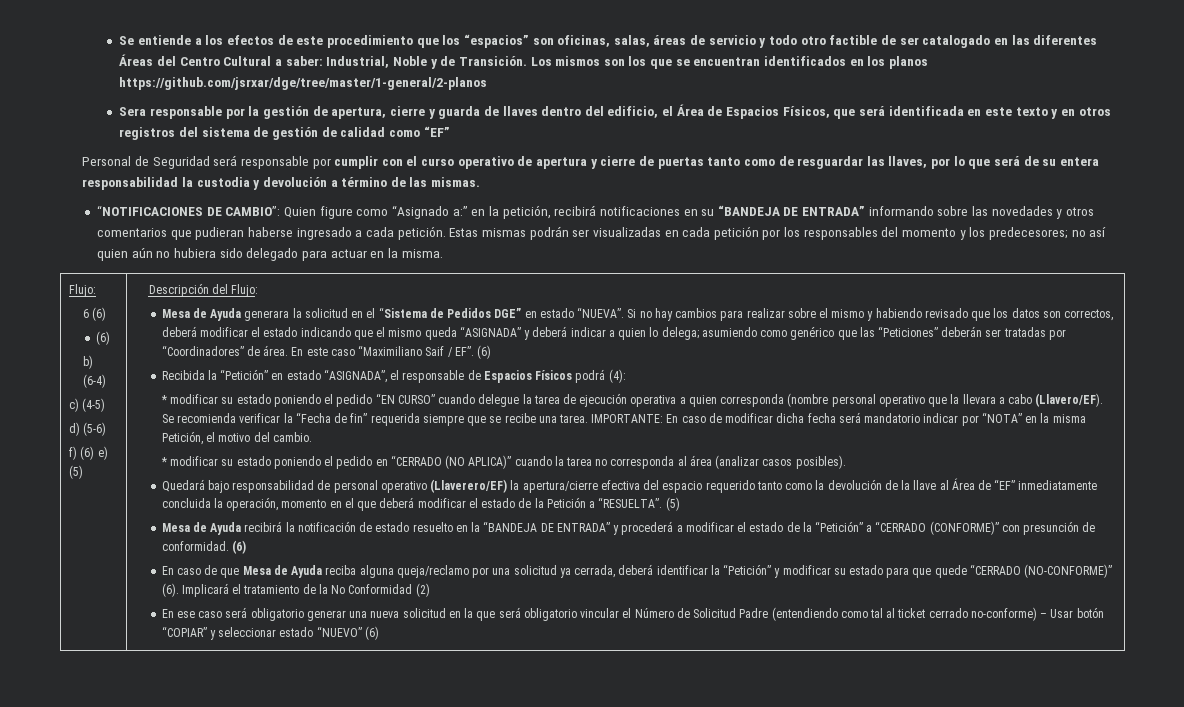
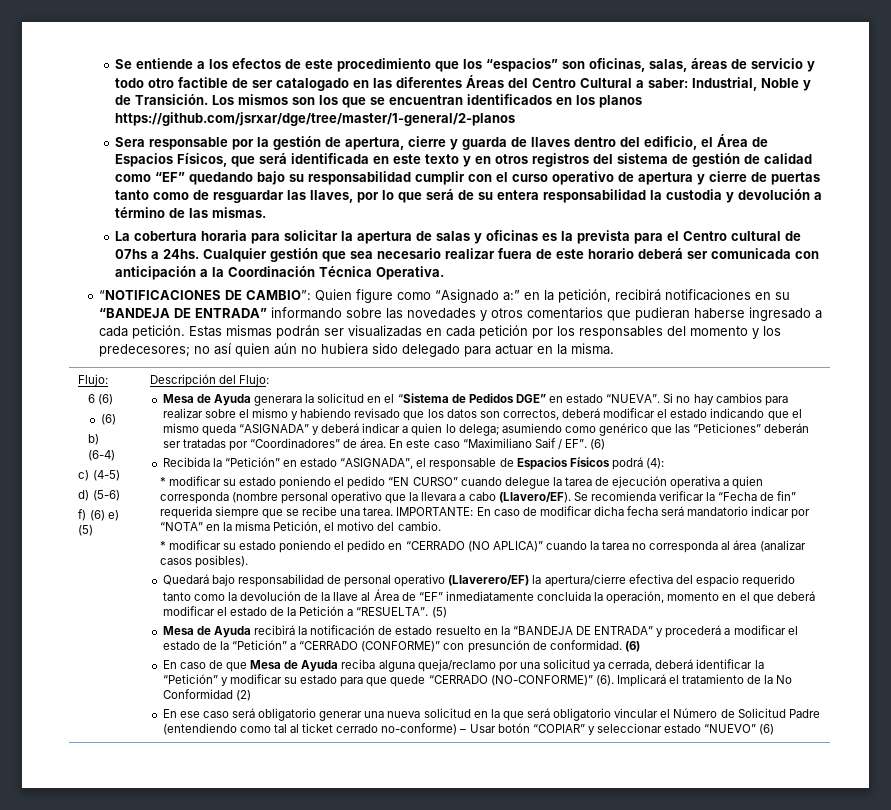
- Sera responsable por la gestión de apertura, cierre y guarda de llaves dentro del edificio, el Área de Espacios Físicos, que será identificada en este texto y en otros registros del sistema de gestión de calidad como “EF”
- Personal de Seguridad será responsable por cumplir con el curso operativo de apertura y cierre de puertas tanto como de resguardar las llaves, por lo que será de su entera responsabilidad la custodia y devolución a término de las mismas.
+ Sera responsable por la gestión de apertura, cierre y guarda de llaves dentro del edificio, el Área de Espacios Físicos, que será identificada en este texto y en otros registros del sistema de gestión de calidad como “EF” quedando bajo su responsabilidad cumplir con el curso operativo de apertura y cierre de puertas tanto como de resguardar las llaves, por lo que será de su entera responsabilidad la custodia y devolución a término de las mismas.
+ La cobertura horaria para solicitar la apertura de salas y oficinas es la prevista para el Centro cultural de 07hs a 24hs. Cualquier gestión que sea necesario realizar fuera de este horario deberá ser comunicada con anticipación a la Coordinación Técnica Operativa.

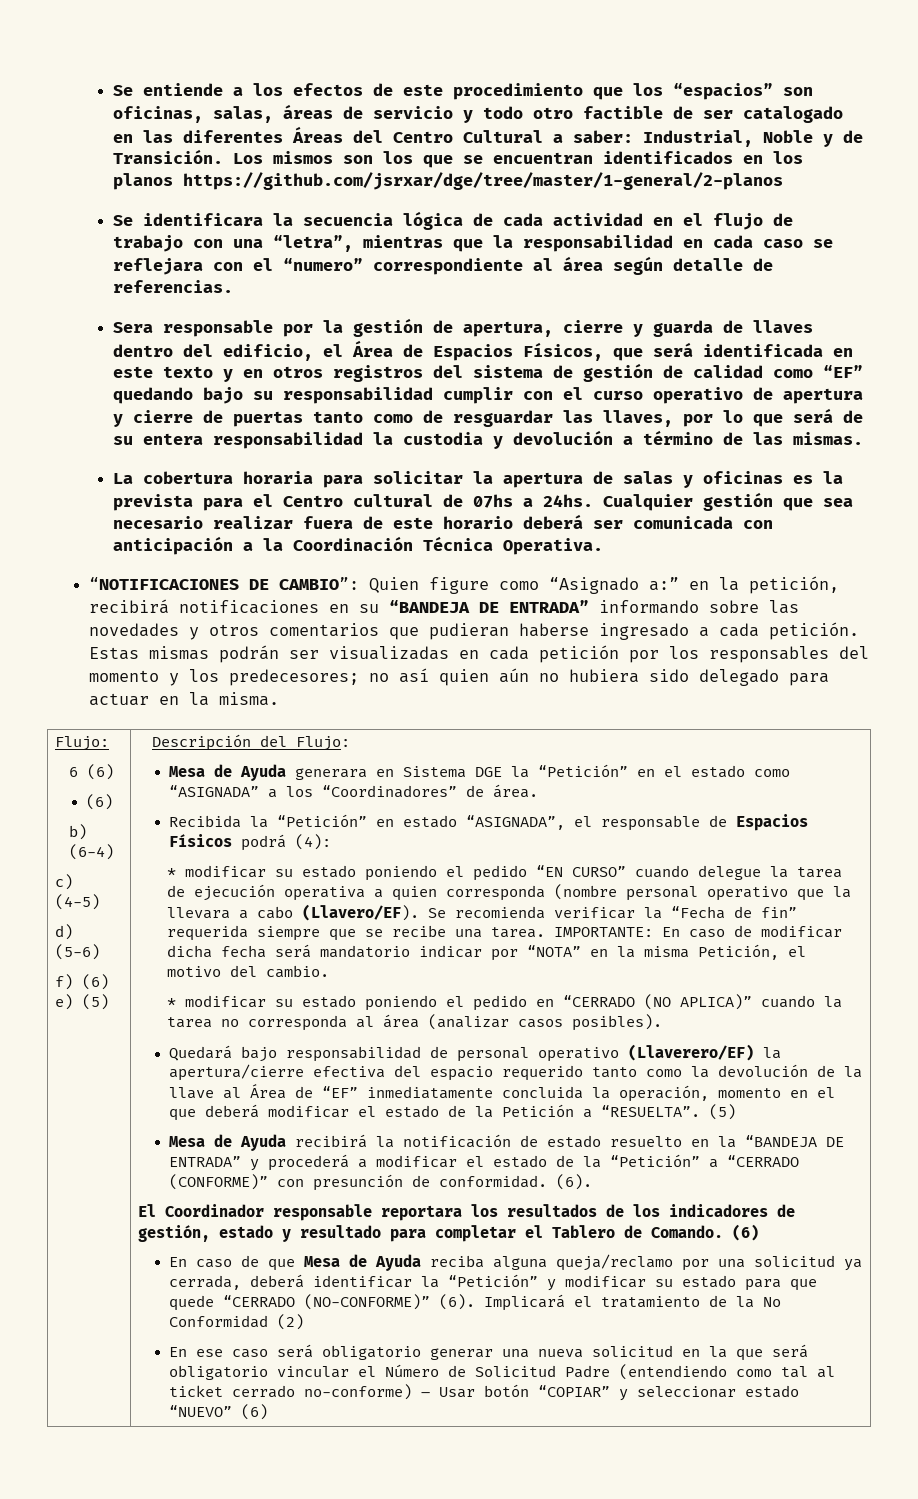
+ Se identificara la secuencia lógica de cada actividad en el flujo de trabajo con una “letra”, mientras que la responsabilidad en cada caso se reflejara con el “numero” correspondiente al área según detalle de referencias.
- Mesa de Ayuda generara la solicitud en el “Sistema de Pedidos DGE” en estado “NUEVA”. Si no hay cambios para realizar sobre el mismo y habiendo revisado que los datos son correctos, deberá modificar el estado indicando que el mismo queda “ASIGNADA” y deberá indicar a quien lo delega; asumiendo como genérico que las “Peticiones” deberán ser tratadas por “Coordinadores” de área. En este caso “Maximiliano Saif / EF”. (6)
+ Mesa de Ayuda generara en Sistema DGE la “Petición” en el estado como “ASIGNADA” a los “Coordinadores” de área.
- Mesa de Ayuda recibirá la notificación de estado resuelto en la “BANDEJA DE ENTRADA” y procederá a modificar el estado de la “Petición” a “CERRADO (CONFORME)” con presunción de conformidad.
+ Mesa de Ayuda recibirá la notificación de estado resuelto en la “BANDEJA DE ENTRADA” y procederá a modificar el estado de la “Petición” a “CERRADO (CONFORME)” con presunción de conformidad. (6).
+ El Coordinador responsable reportara los resultados de los indicadores de gestión, estado y resultado para completar el Tablero de Comando.

